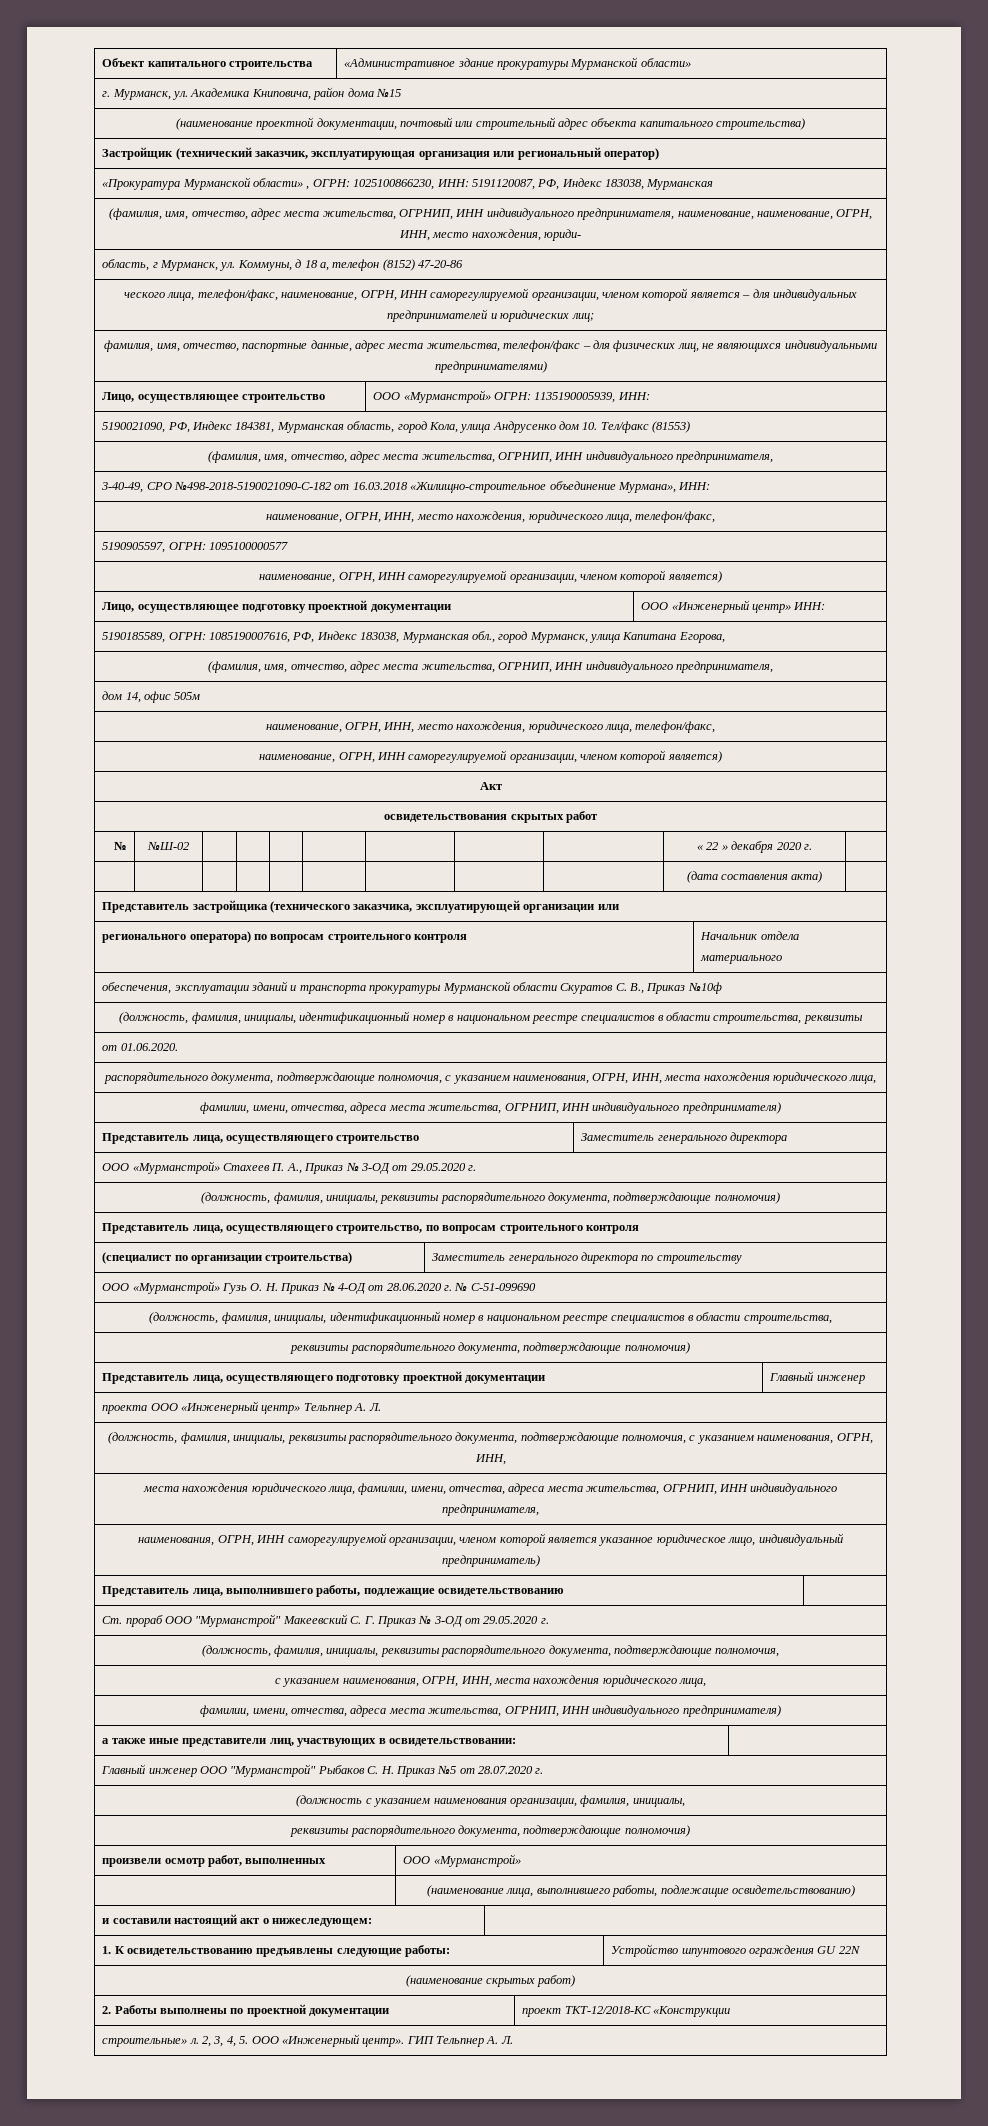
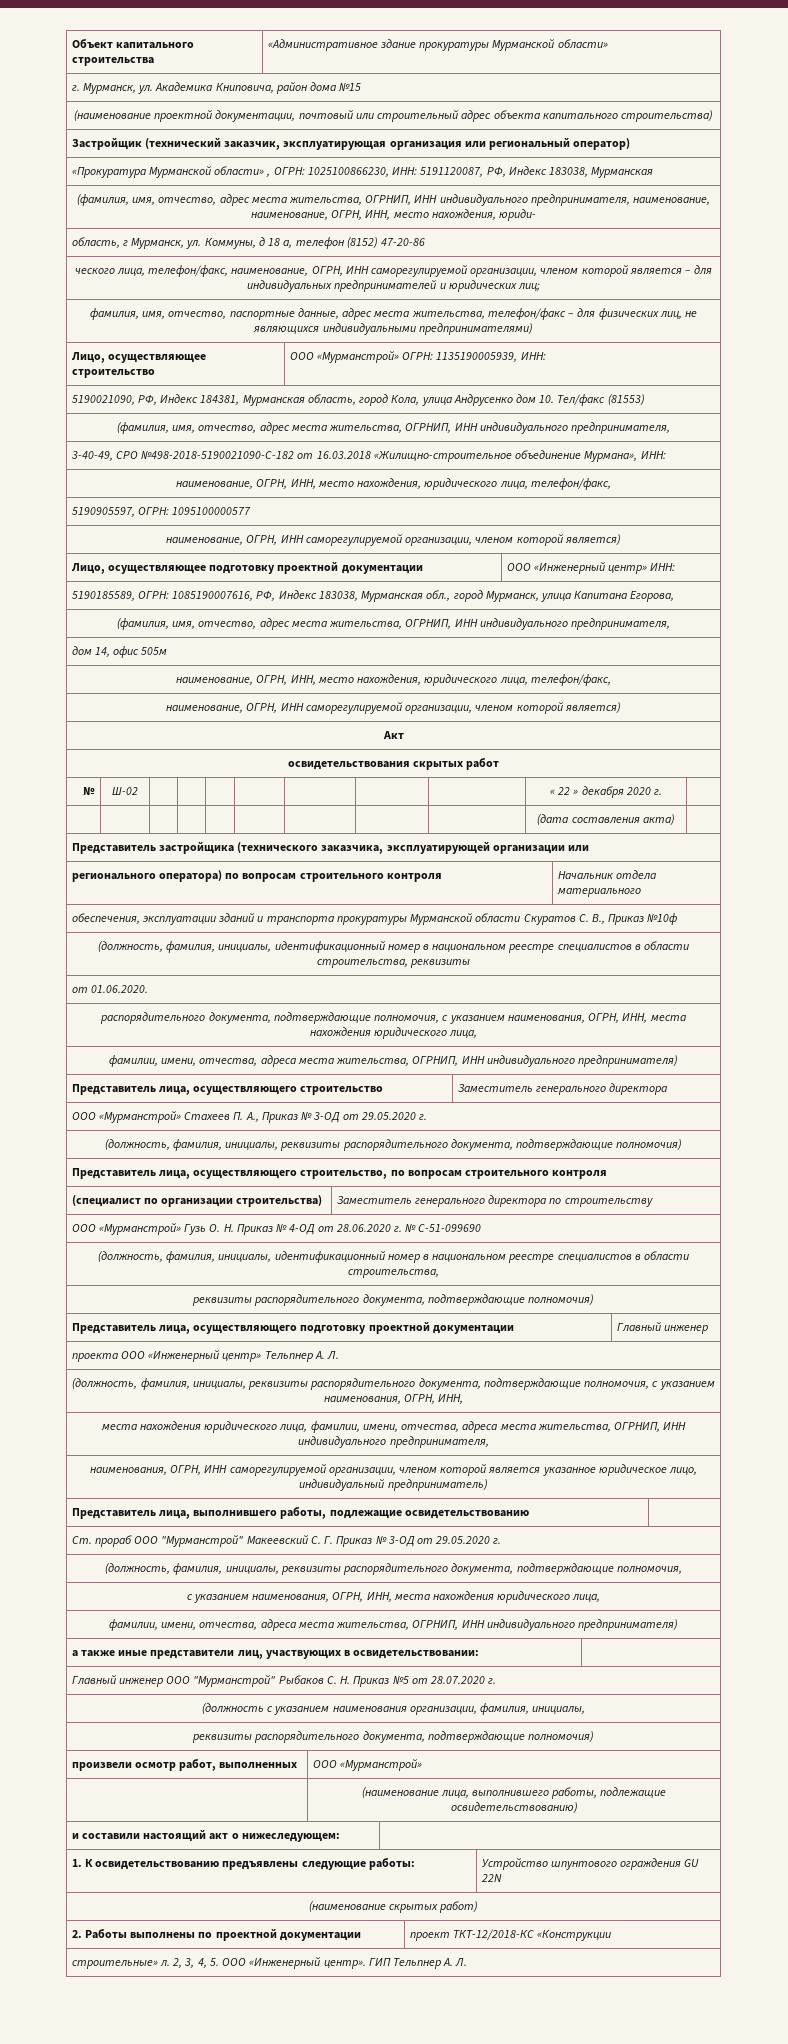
- № | №Ш-02 | | | | | | | | « 22 » декабря 2020 г. |
+ № | Ш-02 | | | | | | | | « 22 » декабря 2020 г. |

